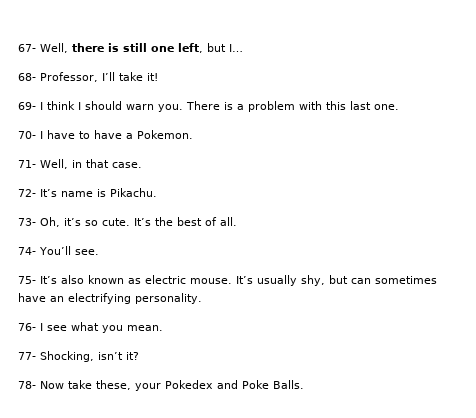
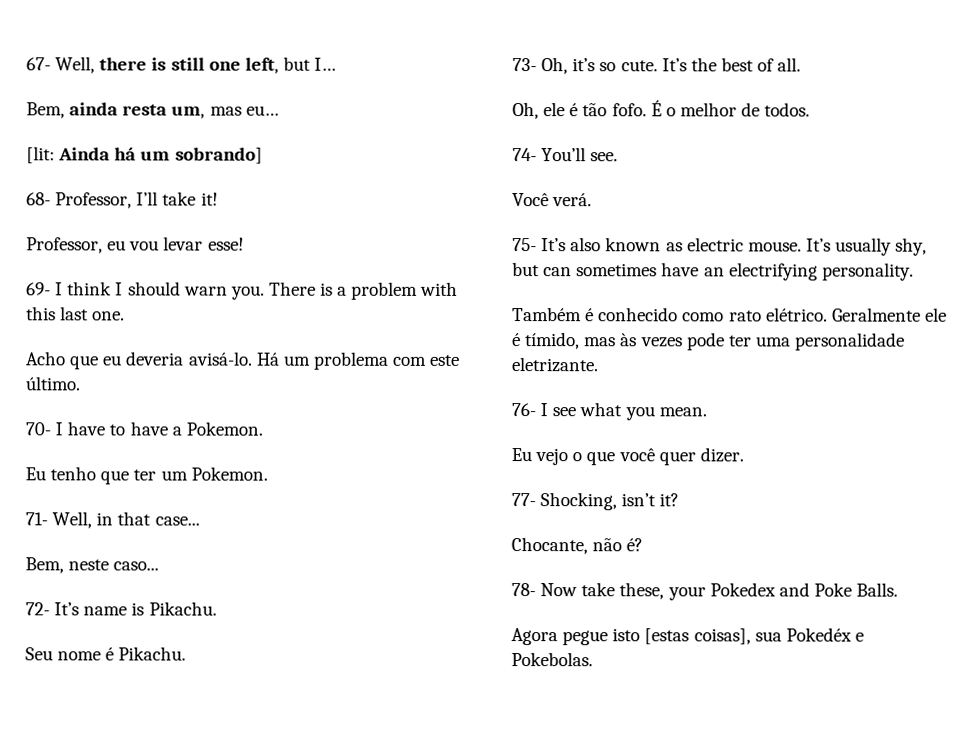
+ Bem, ainda resta um, mas eu…
+ [lit: Ainda há um sobrando]
+ Professor, eu vou levar esse!
+ Acho que eu deveria avisá-lo. Há um problema com este último.
+ Eu tenho que ter um Pokemon.
- 71- Well, in that case.
+ 71- Well, in that case...
+ Bem, neste caso...
+ Seu nome é Pikachu.
+ Oh, ele é tão fofo. É o melhor de todos.
+ Você verá.
+ Também é conhecido como rato elétrico. Geralmente ele é tímido, mas às vezes pode ter uma personalidade eletrizante.
+ Eu vejo o que você quer dizer.
+ Chocante, não é?
+ Agora pegue isto [estas coisas], sua Pokedéx e Pokebolas.

